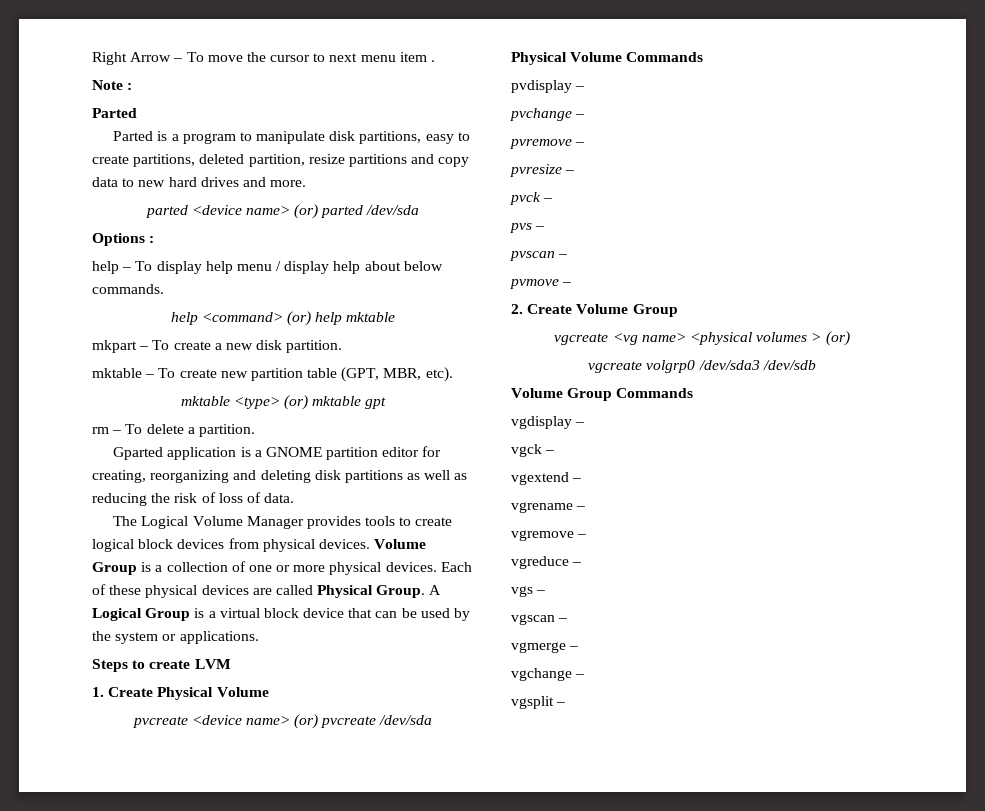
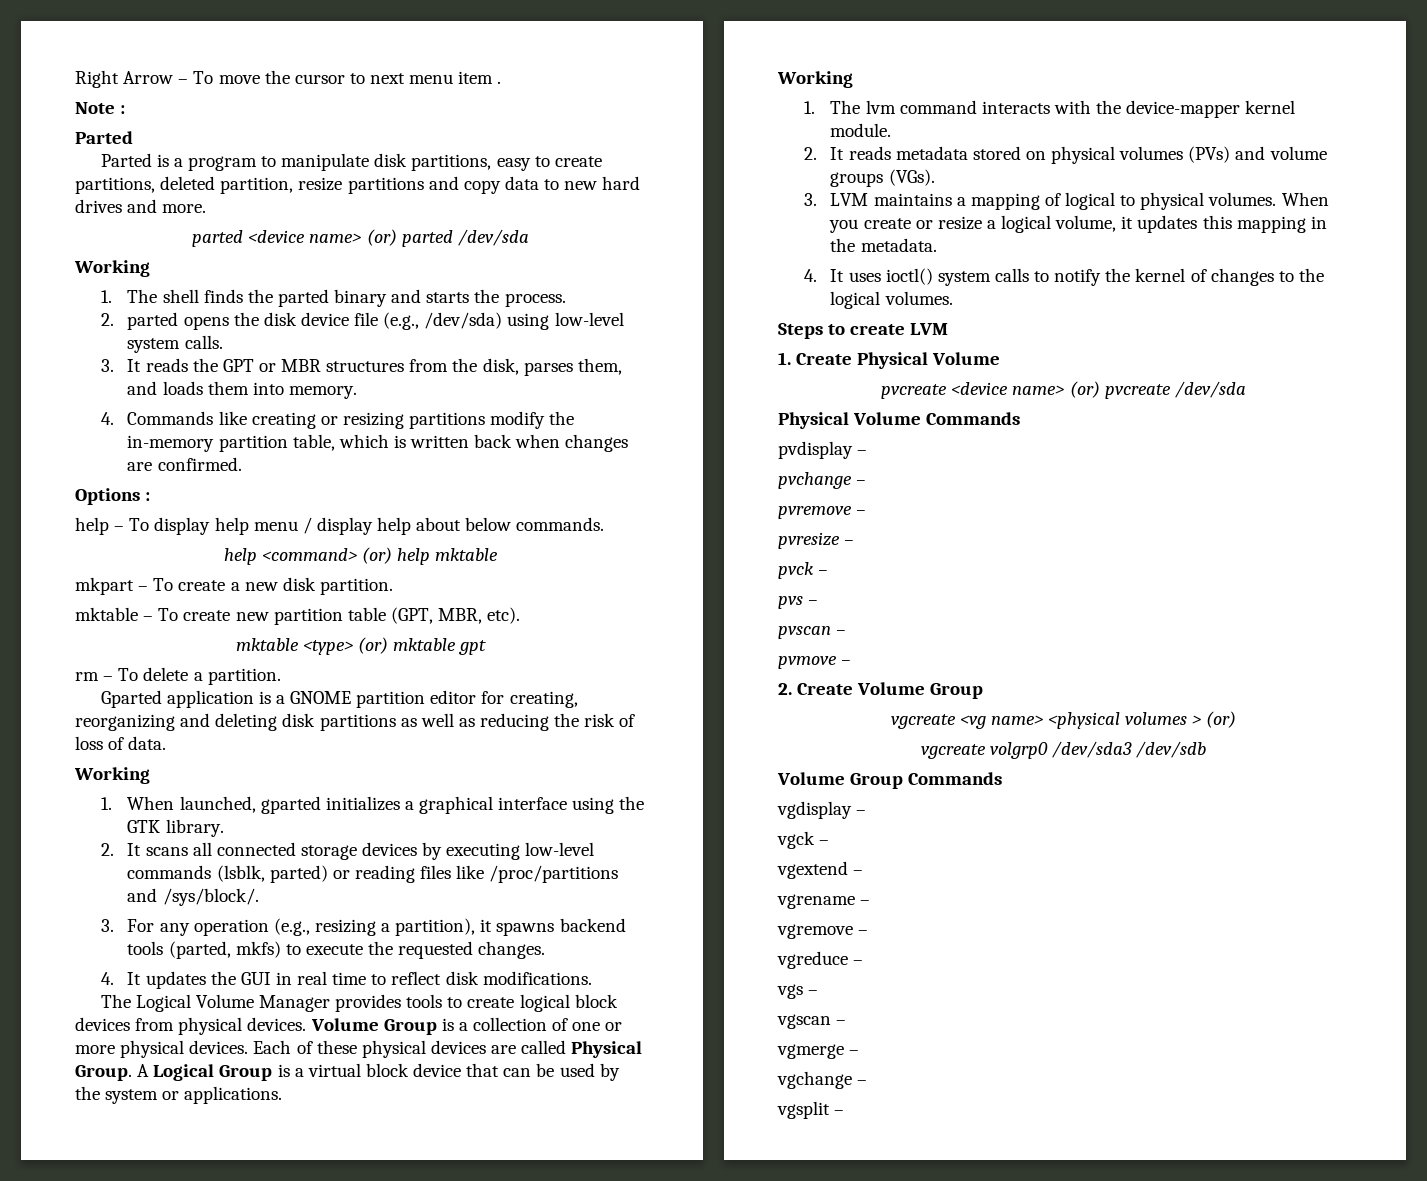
  parted <device name> (or) parted /dev/sda
+ Working
+ 1. The shell finds the parted binary and starts the process.
+ 2. parted opens the disk device file (e.g., /dev/sda) using low-level system calls.
+ 3. It reads the GPT or MBR structures from the disk, parses them, and loads them into memory.
+ 4. Commands like creating or resizing partitions modify the in-memory partition table, which is written back when changes are confirmed.
  Gparted application is a GNOME partition editor for creating, reorganizing and deleting disk partitions as well as reducing the risk of loss of data.
+ Working
+ 1. When launched, gparted initializes a graphical interface using the GTK library.
+ 2. It scans all connected storage devices by executing low-level commands (lsblk, parted) or reading files like /proc/partitions and /sys/block/.
+ 3. For any operation (e.g., resizing a partition), it spawns backend tools (parted, mkfs) to execute the requested changes.
+ 4. It updates the GUI in real time to reflect disk modifications.
  A Logical Group is a virtual block device that can be used by the system or applications.
+ Working
+ 1. The lvm command interacts with the device-mapper kernel module.
+ 2. It reads metadata stored on physical volumes (PVs) and volume groups (VGs).
+ 3. LVM maintains a mapping of logical to physical volumes. When you create or resize a logical volume, it updates this mapping in the metadata.
+ 4. It uses ioctl() system calls to notify the kernel of changes to the logical volumes.

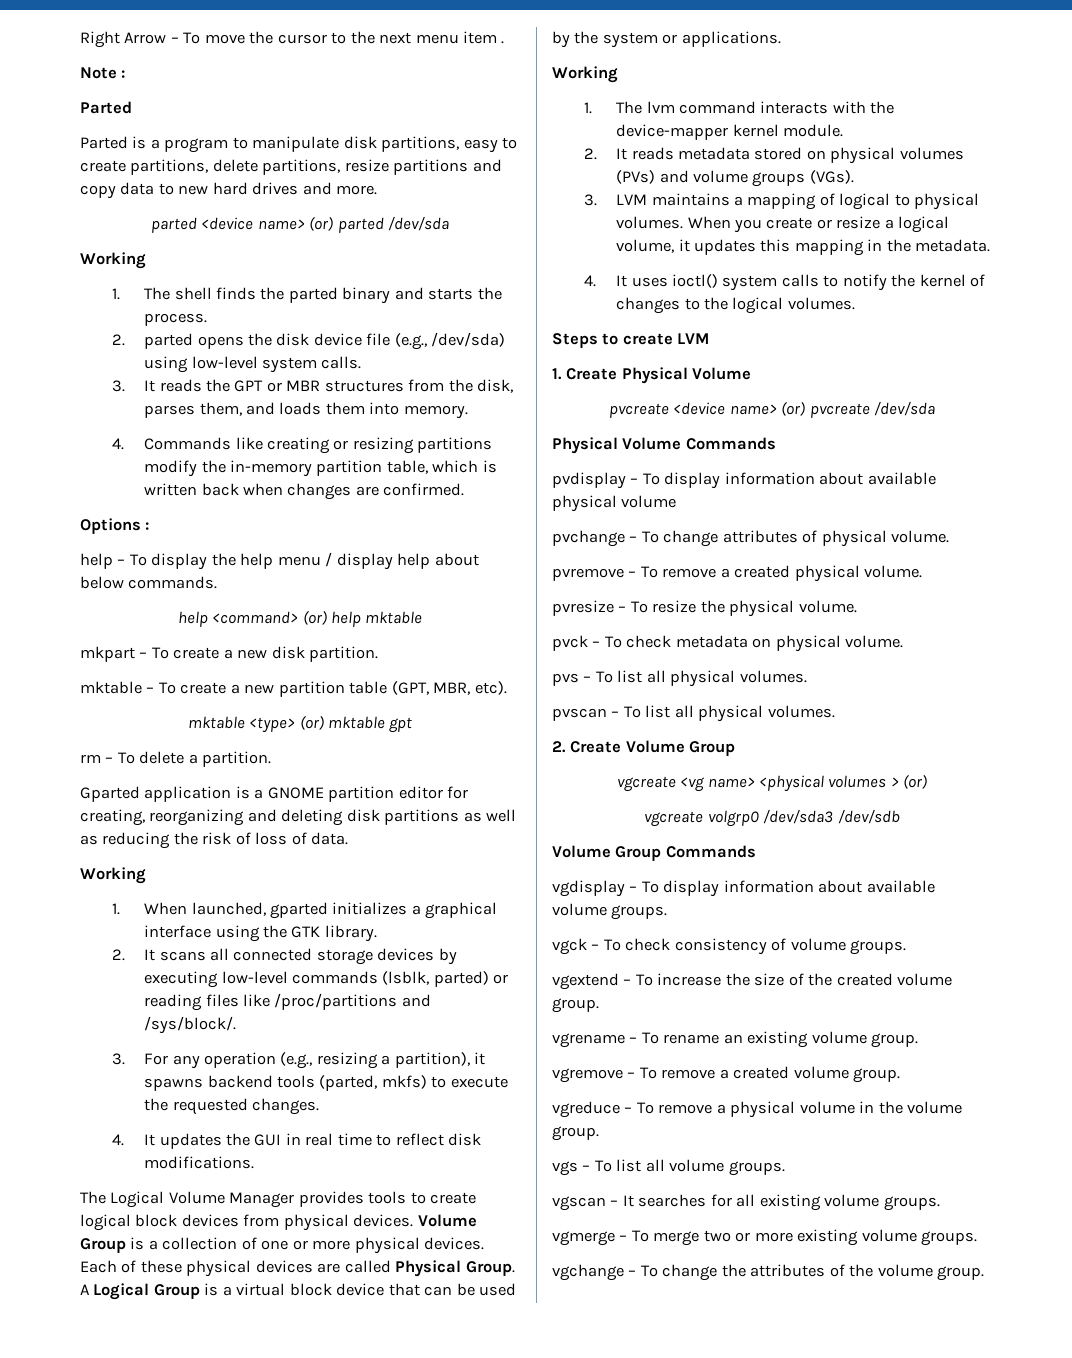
- Right Arrow – To move the cursor to next menu item .
+ Right Arrow – To move the cursor to the next menu item .
- Parted is a program to manipulate disk partitions, easy to create partitions, deleted partition, resize partitions and copy data to new hard drives and more.
+ Parted is a program to manipulate disk partitions, easy to create partitions, delete partitions, resize partitions and copy data to new hard drives and more.
- help – To display help menu / display help about below commands.
+ help – To display the help menu / display help about below commands.
- mktable – To create new partition table (GPT, MBR, etc).
+ mktable – To create a new partition table (GPT, MBR, etc).
- pvdisplay –
- pvchange –
- pvremove –
- pvresize –
- pvck –
- pvs –
- pvscan –
- pvmove –
+ pvdisplay – To display information about available physical volume
+ pvchange – To change attributes of physical volume.
+ pvremove – To remove a created physical volume.
+ pvresize – To resize the physical volume.
+ pvck – To check metadata on physical volume.
+ pvs – To list all physical volumes.
+ pvscan – To list all physical volumes.
- vgdisplay –
- vgck –
- vgextend –
- vgrename –
- vgremove –
- vgreduce –
- vgs –
- vgscan –
- vgmerge –
- vgchange –
- vgsplit –
+ vgdisplay – To display information about available volume groups.
+ vgck – To check consistency of volume groups.
+ vgextend – To increase the size of the created volume group.
+ vgrename – To rename an existing volume group.
+ vgremove – To remove a created volume group.
+ vgreduce – To remove a physical volume in the volume group.
+ vgs – To list all volume groups.
+ vgscan – It searches for all existing volume groups.
+ vgmerge – To merge two or more existing volume groups.
+ vgchange – To change the attributes of the volume group.

